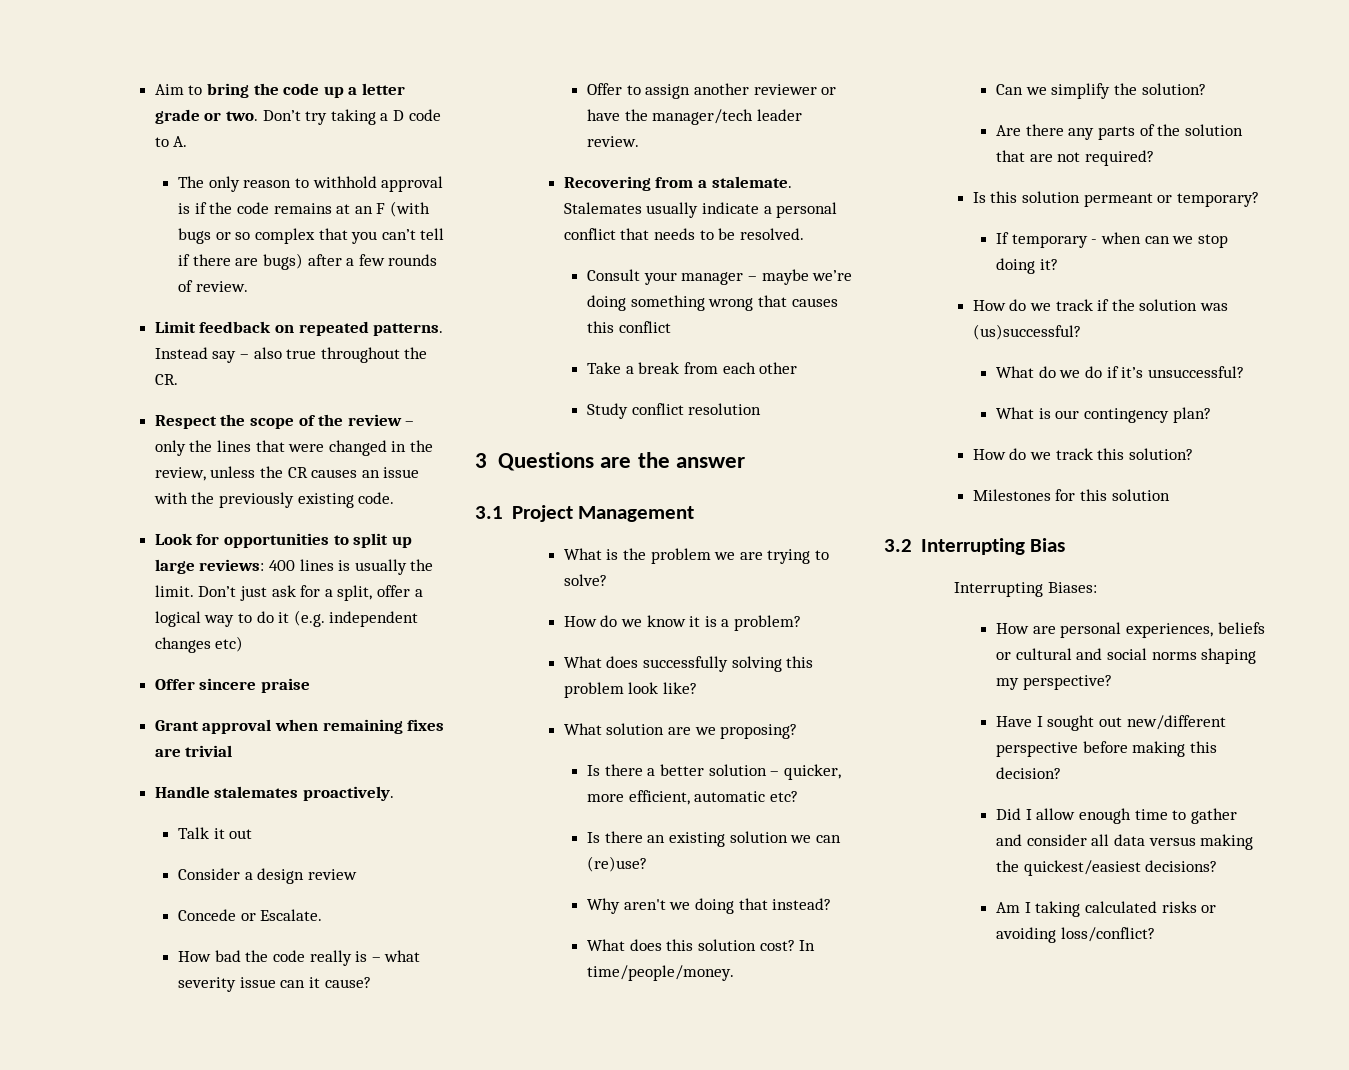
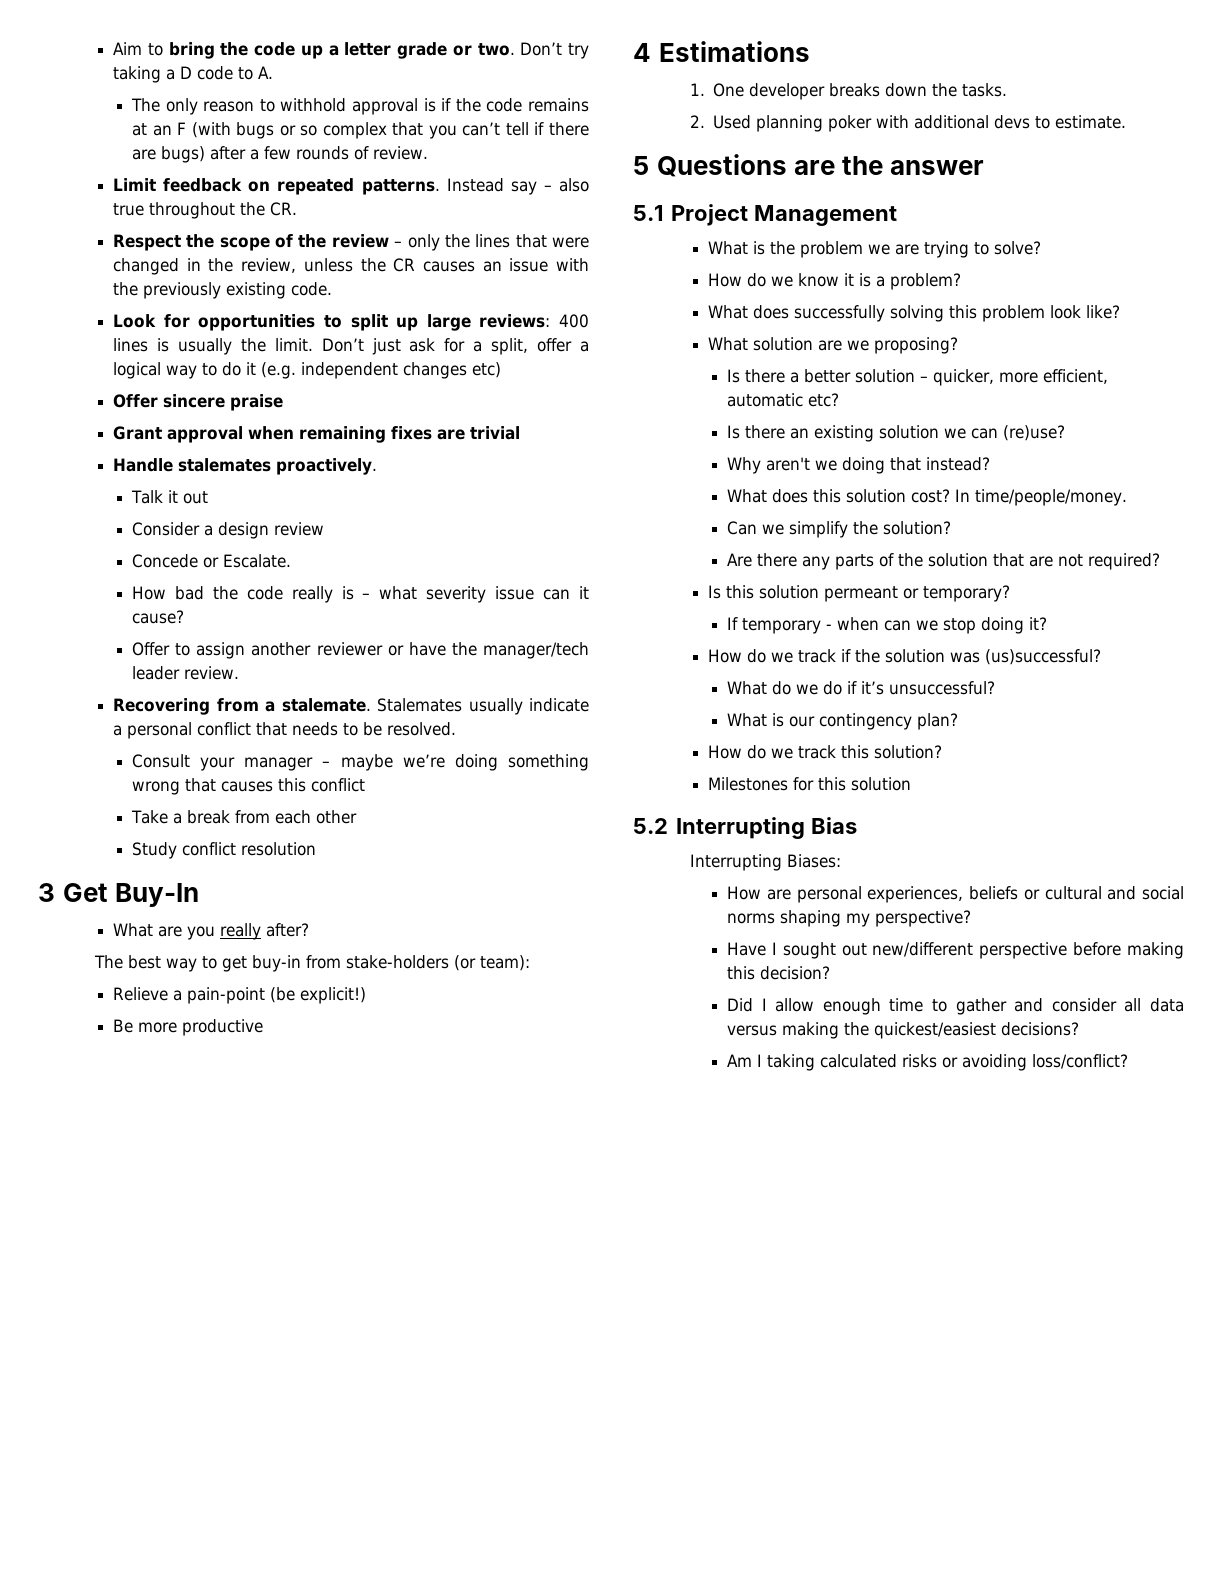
- 3 Questions are the answer
+ 3 Get Buy-In
+ What are you really after?
+ The best way to get buy-in from stake-holders (or team):
+ Relieve a pain-point (be explicit!)
+ Be more productive
+ 4 Estimations
+ 1. One developer breaks down the tasks.
+ 2. Used planning poker with additional devs to estimate.
+ 5 Questions are the answer
- 3.1 Project Management
+ 5.1 Project Management
- 3.2 Interrupting Bias
+ 5.2 Interrupting Bias

